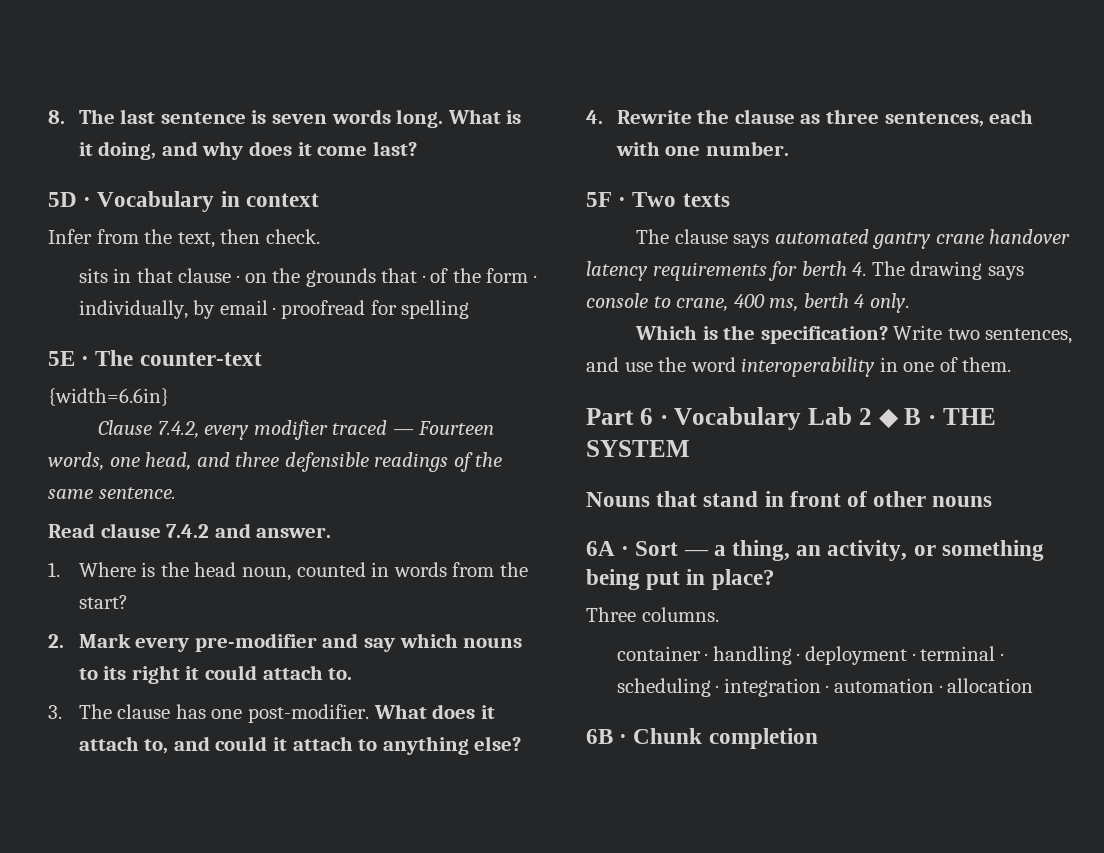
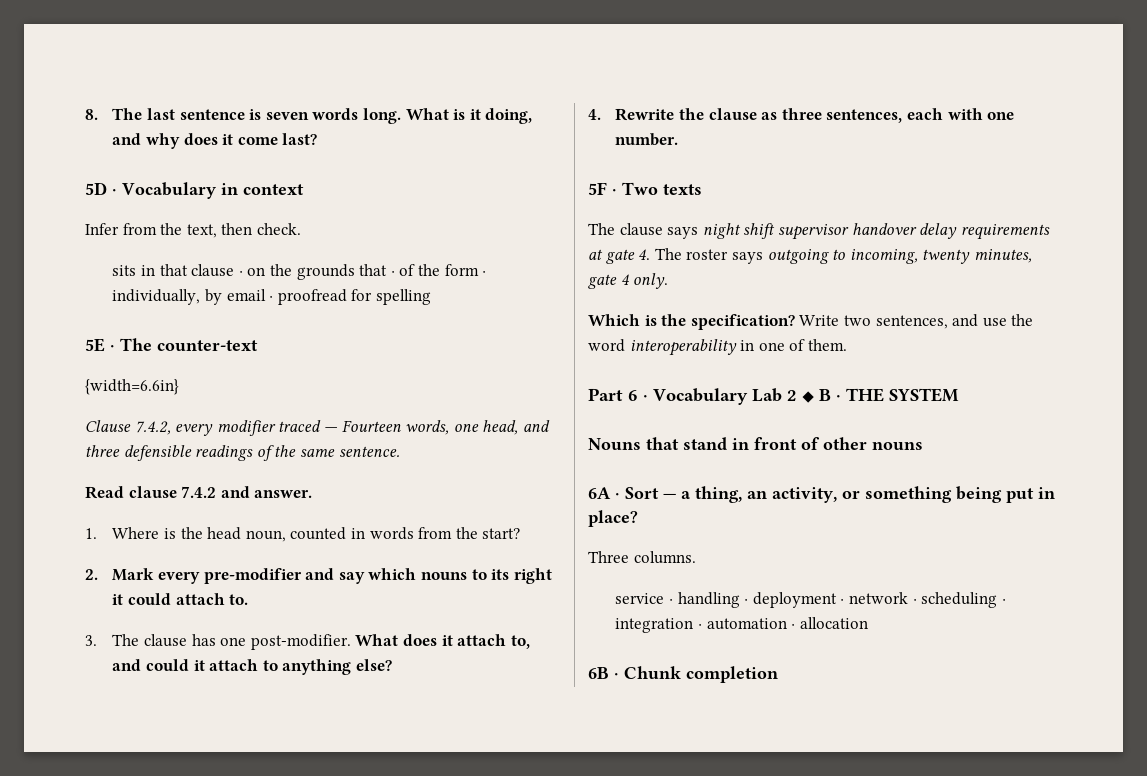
- The clause says automated gantry crane handover latency requirements for berth 4. The drawing says console to crane, 400 ms, berth 4 only.
+ The clause says night shift supervisor handover delay requirements at gate 4. The roster says outgoing to incoming, twenty minutes, gate 4 only.
- container · handling · deployment · terminal · scheduling · integration · automation · allocation
+ service · handling · deployment · network · scheduling · integration · automation · allocation

